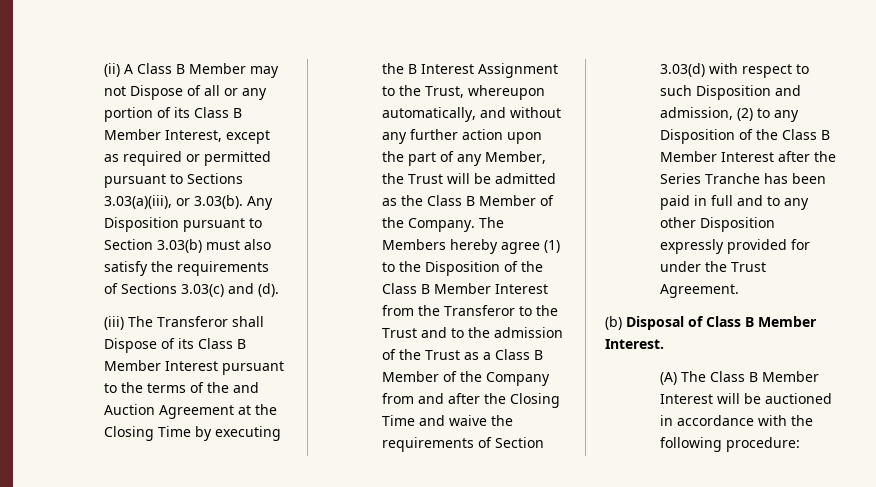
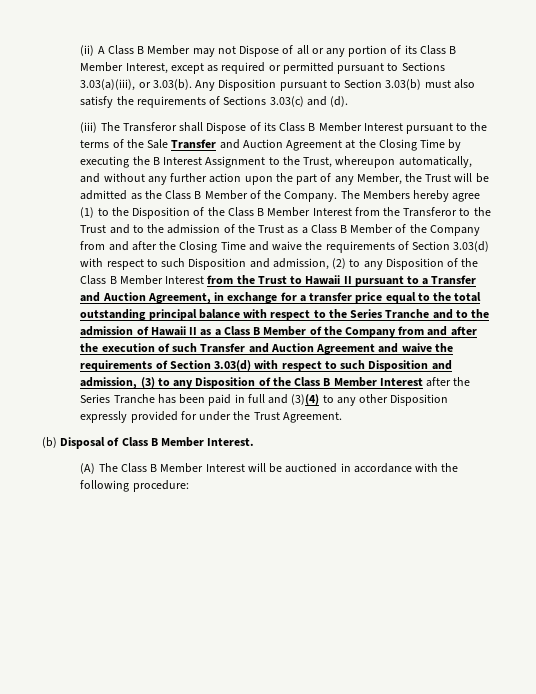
- (iii) The Transferor shall Dispose of its Class B Member Interest pursuant to the terms of the and Auction Agreement at the Closing Time by executing the B Interest Assignment to the Trust, whereupon automatically, and without any further action upon the part of any Member, the Trust will be admitted as the Class B Member of the Company.
+ (iii) The Transferor shall Dispose of its Class B Member Interest pursuant to the terms of the Sale Transfer and Auction Agreement at the Closing Time by executing the B Interest Assignment to the Trust, whereupon automatically, and without any further action upon the part of any Member, the Trust will be admitted as the Class B Member of the Company.
- The Members hereby agree (1) to the Disposition of the Class B Member Interest from the Transferor to the Trust and to the admission of the Trust as a Class B Member of the Company from and after the Closing Time and waive the requirements of Section 3.03(d) with respect to such Disposition and admission, (2) to any Disposition of the Class B Member Interest after the Series Tranche has been paid in full and to any other Disposition expressly provided for under the Trust Agreement.
+ The Members hereby agree (1) to the Disposition of the Class B Member Interest from the Transferor to the Trust and to the admission of the Trust as a Class B Member of the Company from and after the Closing Time and waive the requirements of Section 3.03(d) with respect to such Disposition and admission, (2) to any Disposition of the Class B Member Interest from the Trust to Hawaii II pursuant to a Transfer and Auction Agreement, in exchange for a transfer price equal to the total outstanding principal balance with respect to the Series Tranche and to the admission of Hawaii II as a Class B Member of the Company from and after the execution of such Transfer and Auction Agreement and waive the requirements of Section 3.03(d) with respect to such Disposition and admission, (3) to any Disposition of the Class B Member Interest after the Series Tranche has been paid in full and (3)(4) to any other Disposition expressly provided for under the Trust Agreement.

